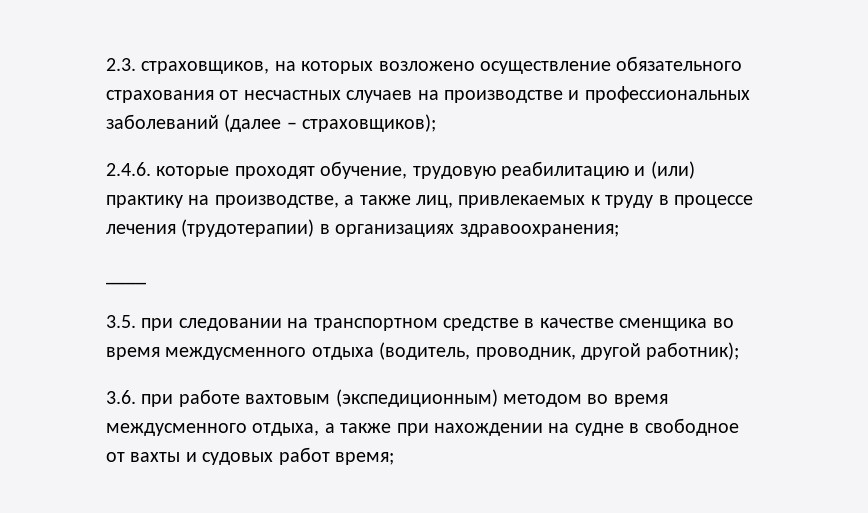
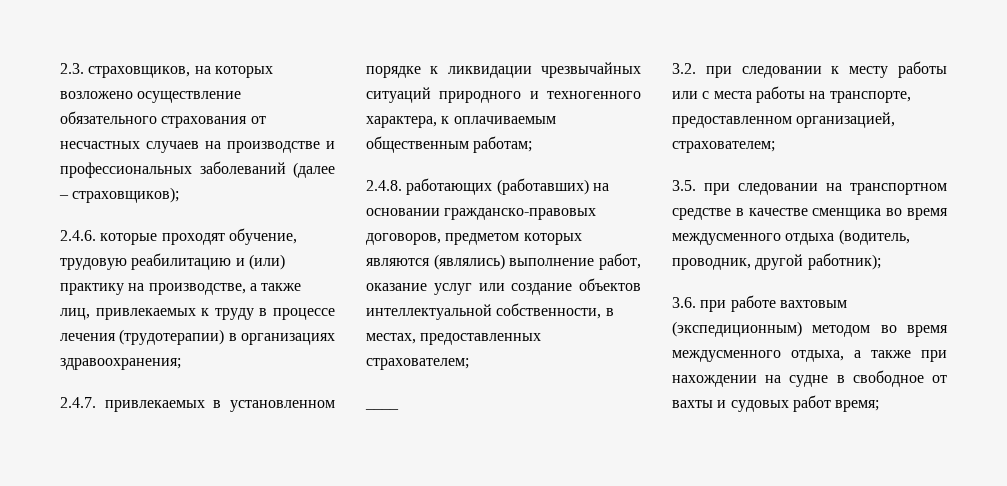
+ 2.4.7. привлекаемых в установленном порядке к ликвидации чрезвычайных ситуаций природного и техногенного характера, к оплачиваемым общественным работам;
+ 2.4.8. работающих (работавших) на основании гражданско-правовых договоров, предметом которых являются (являлись) выполнение работ, оказание услуг или создание объектов интеллектуальной собственности, в местах, предоставленных страхователем;
  ____
+ 3.2. при следовании к месту работы или с места работы на транспорте, предоставленном организацией, страхователем;

